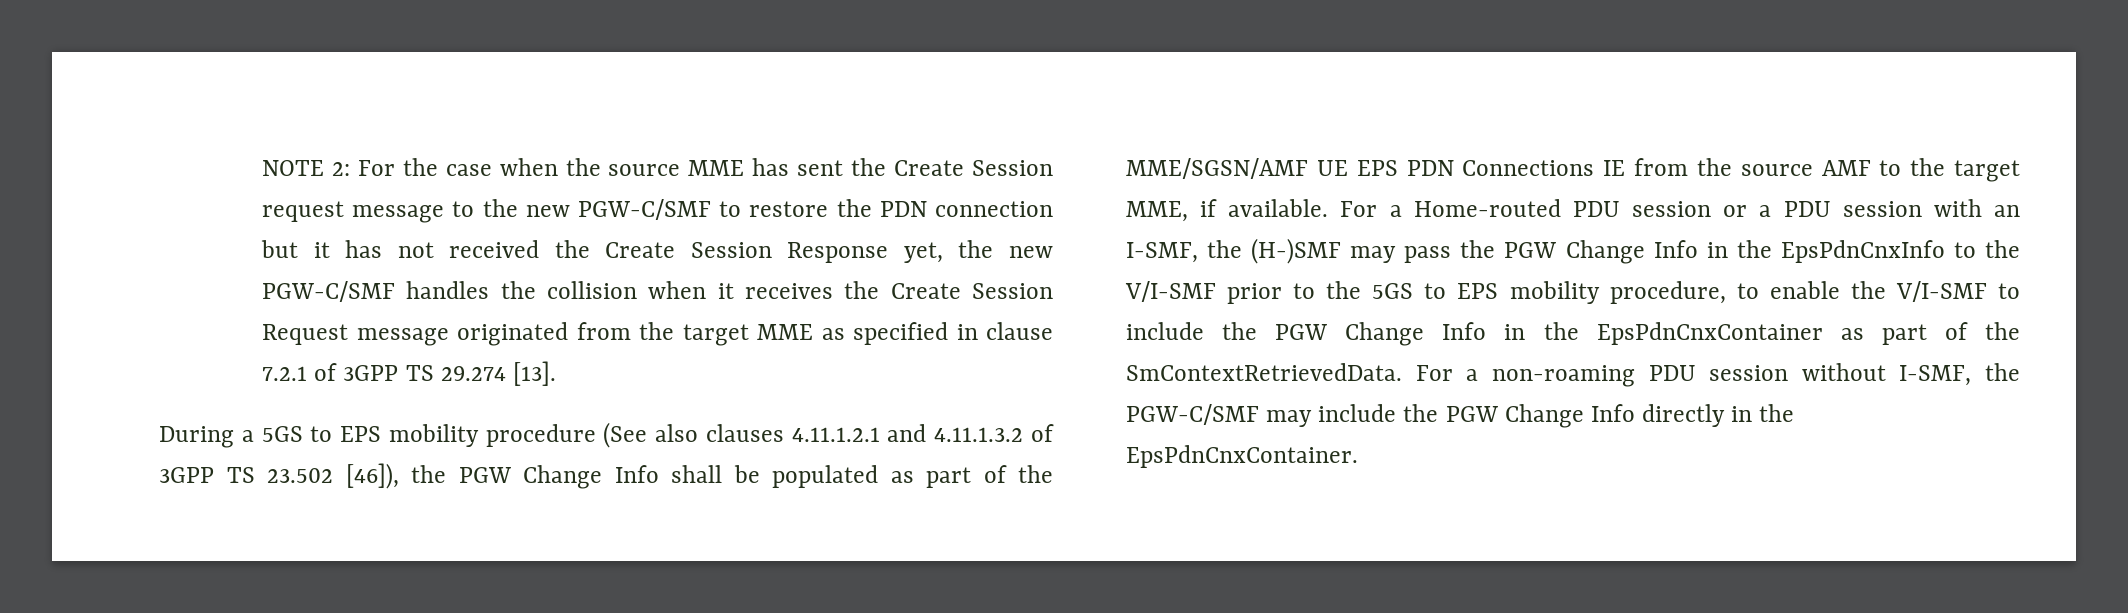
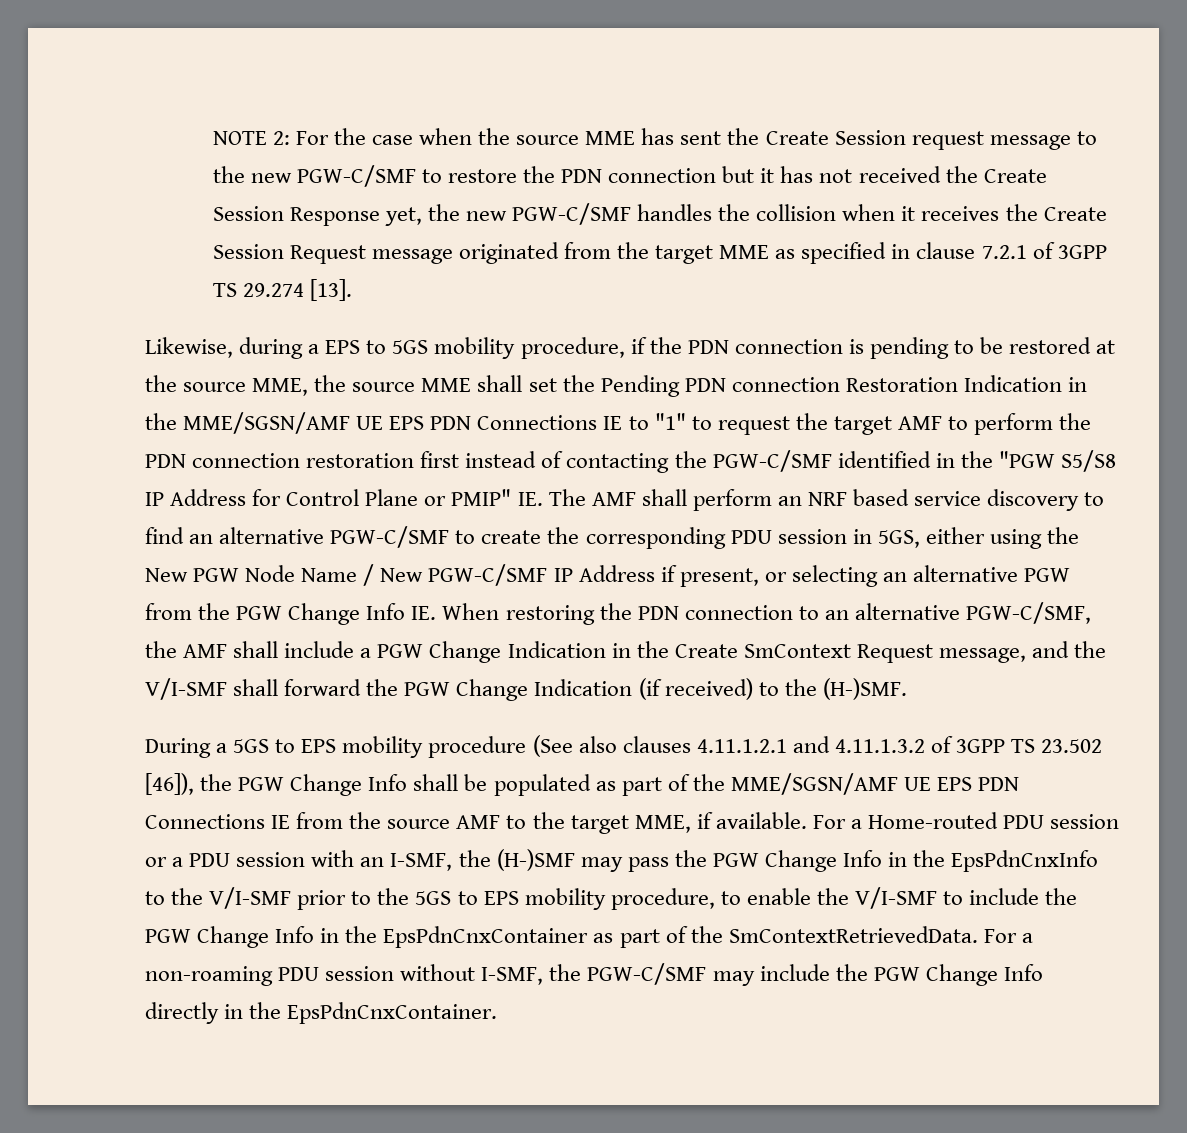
+ Likewise, during a EPS to 5GS mobility procedure, if the PDN connection is pending to be restored at the source MME, the source MME shall set the Pending PDN connection Restoration Indication in the MME/SGSN/AMF UE EPS PDN Connections IE to "1" to request the target AMF to perform the PDN connection restoration first instead of contacting the PGW-C/SMF identified in the "PGW S5/S8 IP Address for Control Plane or PMIP" IE. The AMF shall perform an NRF based service discovery to find an alternative PGW-C/SMF to create the corresponding PDU session in 5GS, either using the New PGW Node Name / New PGW-C/SMF IP Address if present, or selecting an alternative PGW from the PGW Change Info IE. When restoring the PDN connection to an alternative PGW-C/SMF, the AMF shall include a PGW Change Indication in the Create SmContext Request message, and the V/I-SMF shall forward the PGW Change Indication (if received) to the (H-)SMF.

